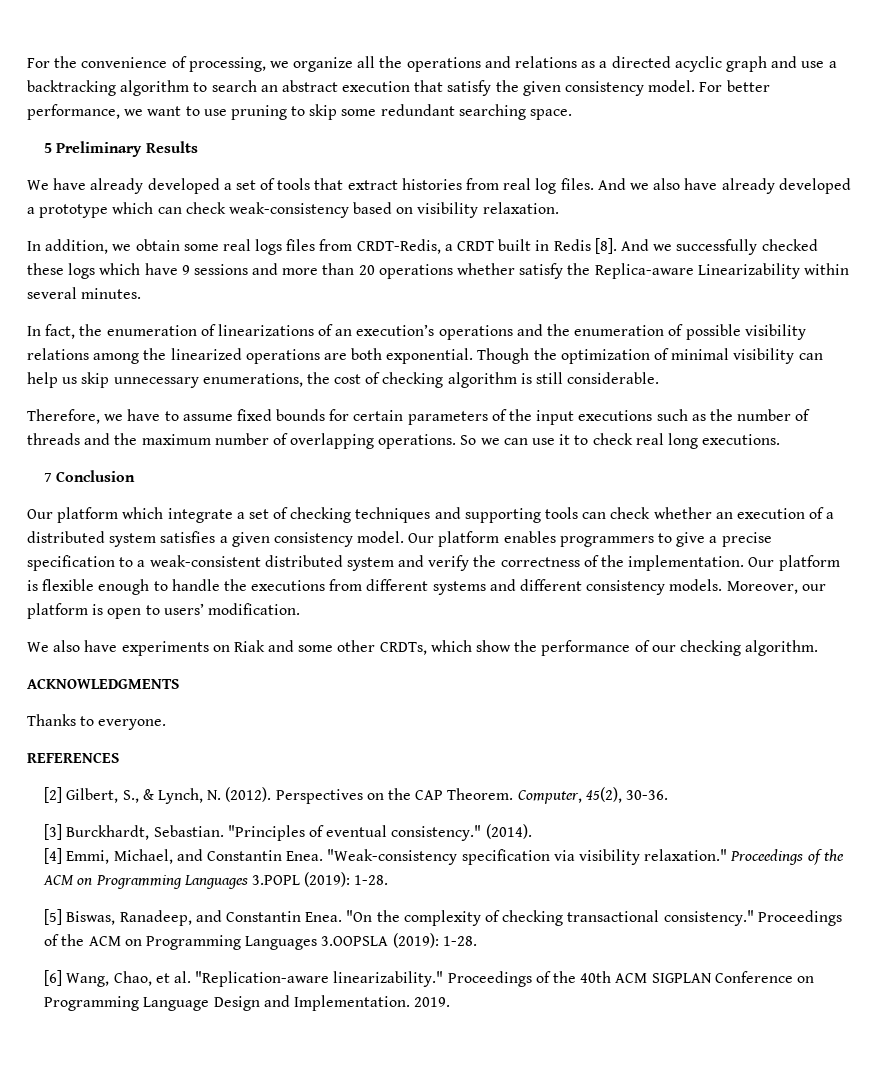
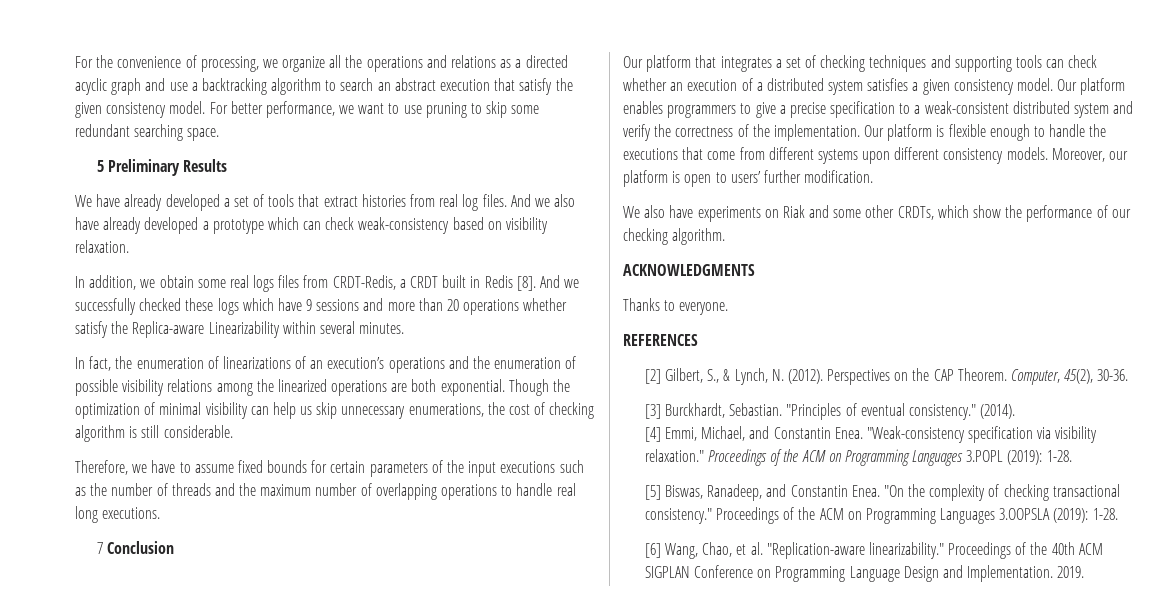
- Therefore, we have to assume fixed bounds for certain parameters of the input executions such as the number of threads and the maximum number of overlapping operations. So we can use it to check real long executions.
+ Therefore, we have to assume fixed bounds for certain parameters of the input executions such as the number of threads and the maximum number of overlapping operations to handle real long executions.
- Our platform which integrate a set of checking techniques and supporting tools can check whether an execution of a distributed system satisfies a given consistency model.
+ Our platform that integrates a set of checking techniques and supporting tools can check whether an execution of a distributed system satisfies a given consistency model.
- Our platform is flexible enough to handle the executions from different systems and different consistency models.
+ Our platform is flexible enough to handle the executions that come from different systems upon different consistency models.
- Moreover, our platform is open to users’ modification.
+ Moreover, our platform is open to users’ further modification.

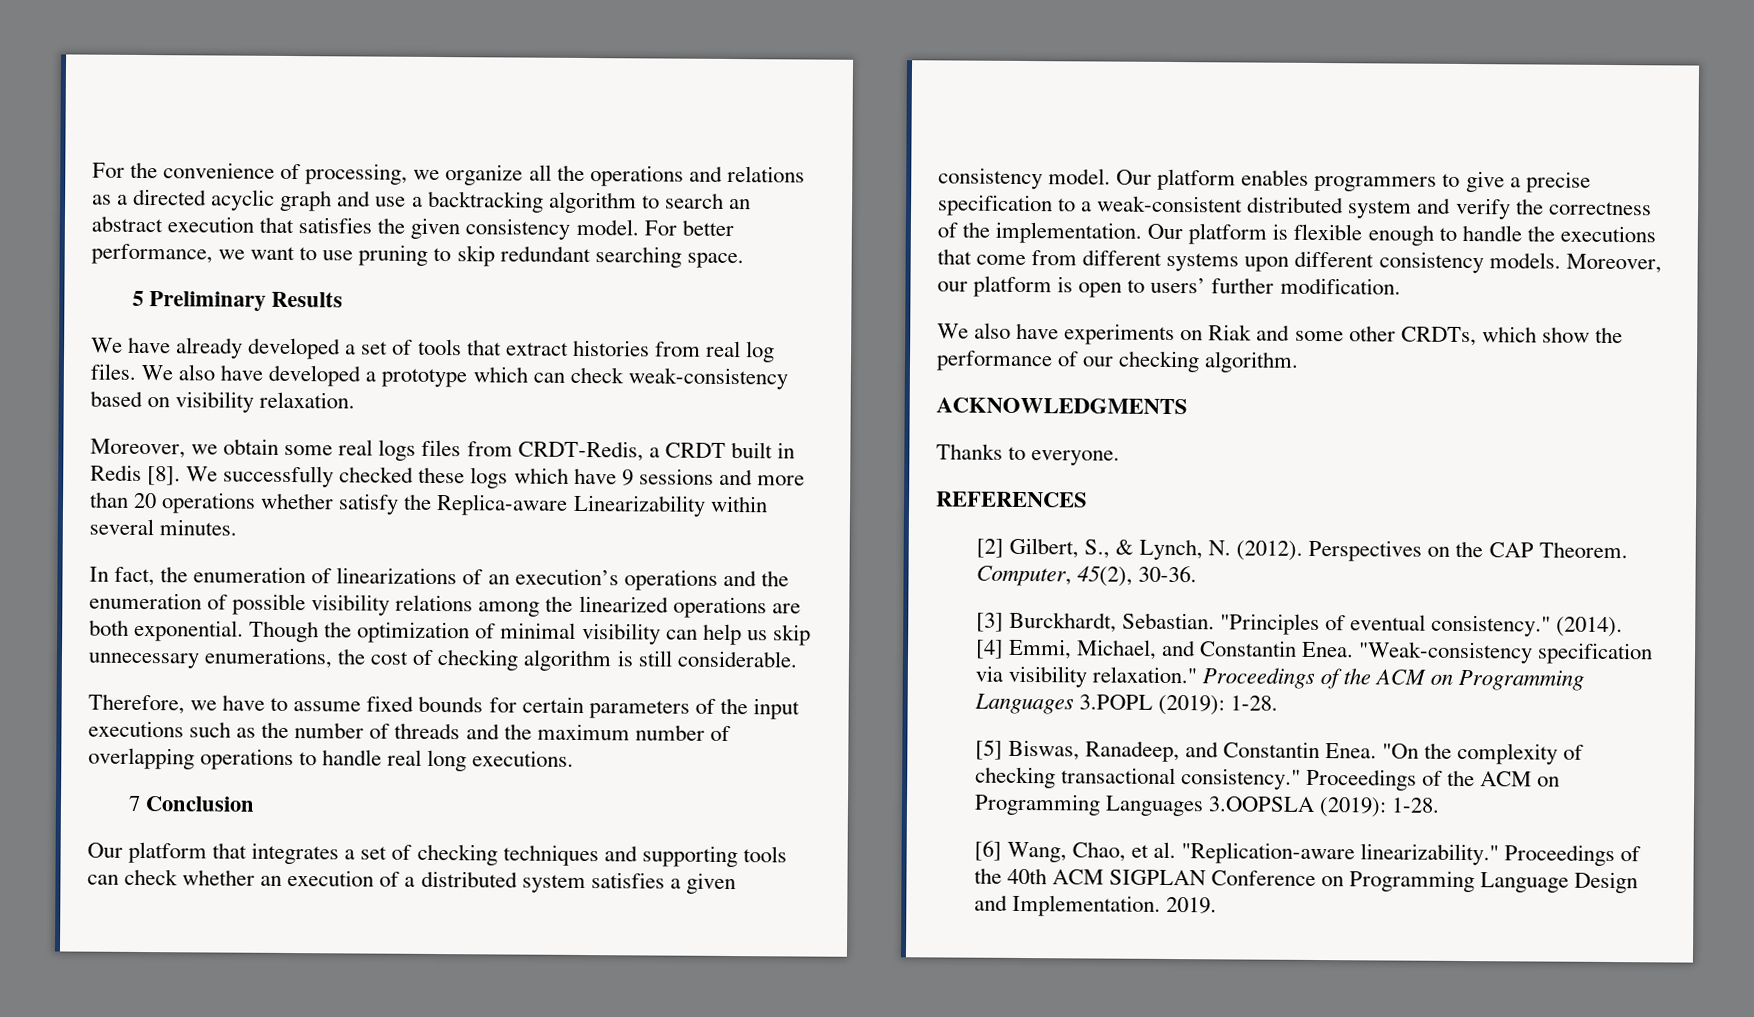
- For the convenience of processing, we organize all the operations and relations as a directed acyclic graph and use a backtracking algorithm to search an abstract execution that satisfy the given consistency model.
+ For the convenience of processing, we organize all the operations and relations as a directed acyclic graph and use a backtracking algorithm to search an abstract execution that satisfies the given consistency model.
- For better performance, we want to use pruning to skip some redundant searching space.
+ For better performance, we want to use pruning to skip redundant searching space.
- And we also have already developed a prototype which can check weak-consistency based on visibility relaxation.
+ We also have developed a prototype which can check weak-consistency based on visibility relaxation.
- In addition, we obtain some real logs files from CRDT-Redis, a CRDT built in Redis [8].
+ Moreover, we obtain some real logs files from CRDT-Redis, a CRDT built in Redis [8].
- And we successfully checked these logs which have 9 sessions and more than 20 operations whether satisfy the Replica-aware Linearizability within several minutes.
+ We successfully checked these logs which have 9 sessions and more than 20 operations whether satisfy the Replica-aware Linearizability within several minutes.

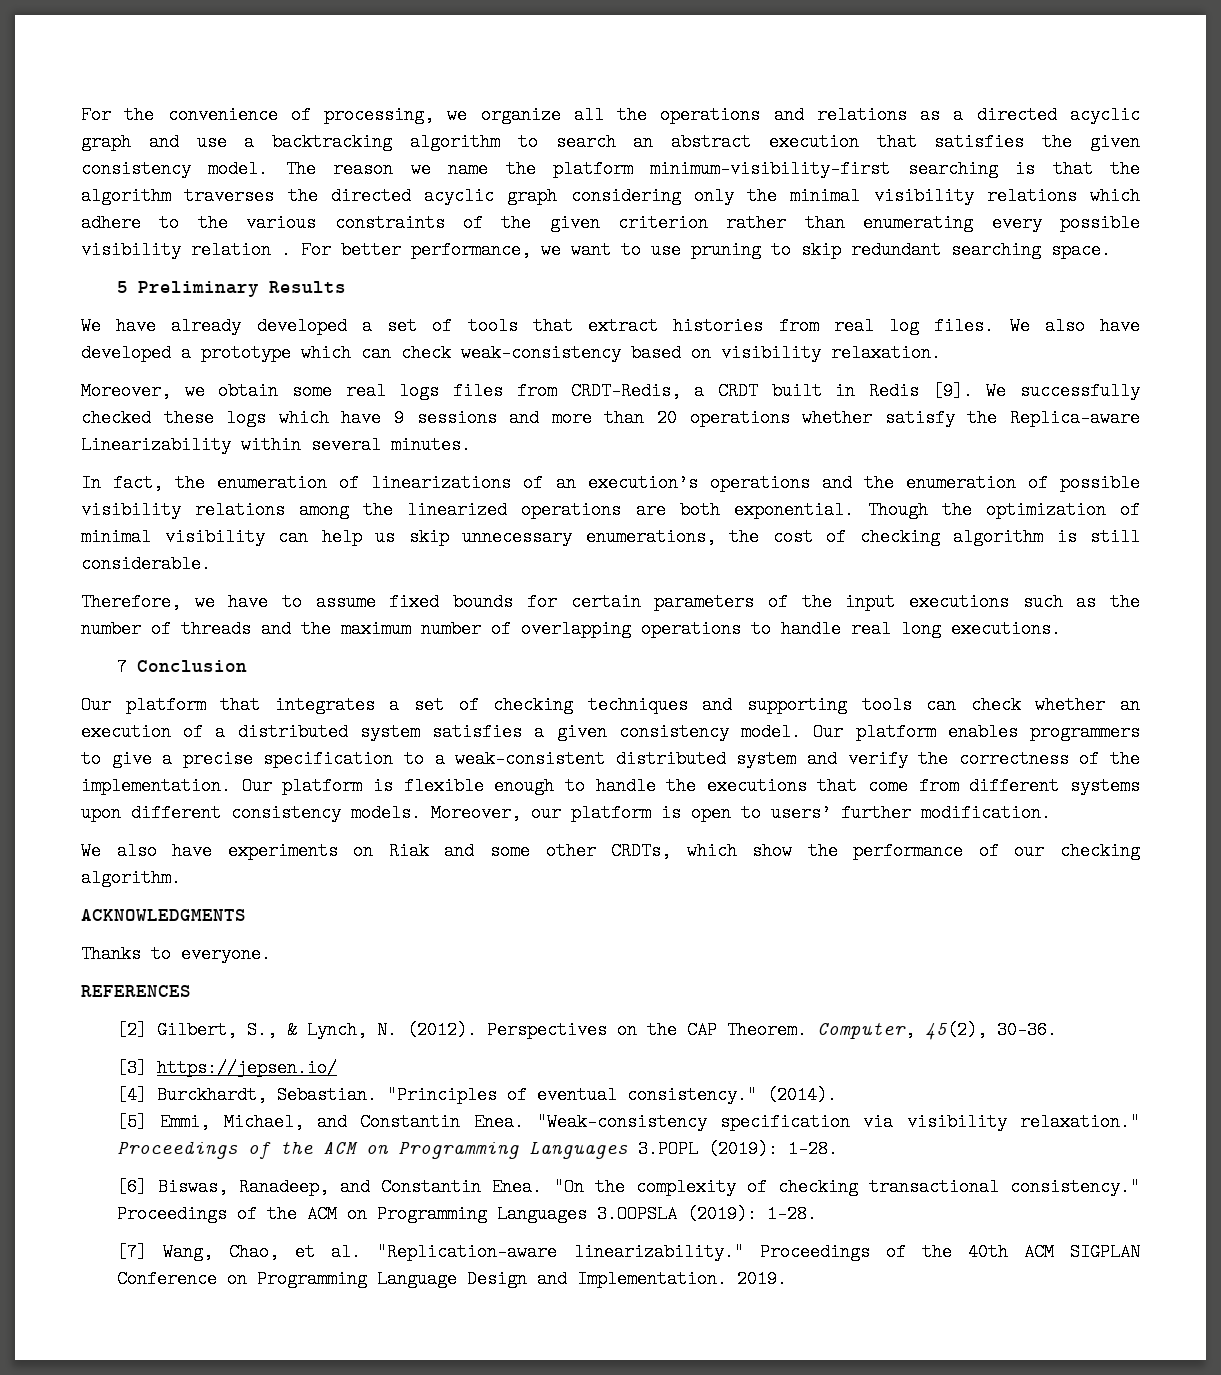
+ The reason we name the platform minimum-visibility-first searching is that the algorithm traverses the directed acyclic graph considering only the minimal visibility relations which adhere to the various constraints of the given criterion rather than enumerating every possible visibility relation .
- Moreover, we obtain some real logs files from CRDT-Redis, a CRDT built in Redis [8].
+ Moreover, we obtain some real logs files from CRDT-Redis, a CRDT built in Redis [9].
- [3] Burckhardt, Sebastian.
+ [3] https://jepsen.io/
+ [4] Burckhardt, Sebastian.
- [4] Emmi, Michael, and Constantin Enea.
+ [5] Emmi, Michael, and Constantin Enea.
- [5] Biswas, Ranadeep, and Constantin Enea.
+ [6] Biswas, Ranadeep, and Constantin Enea.
- [6] Wang, Chao, et al. "Replication-aware linearizability."
+ [7] Wang, Chao, et al. "Replication-aware linearizability."

